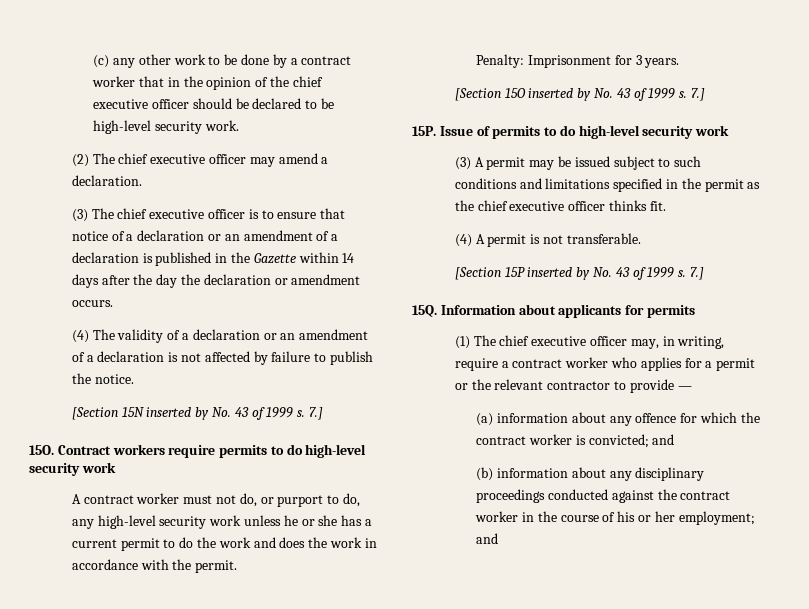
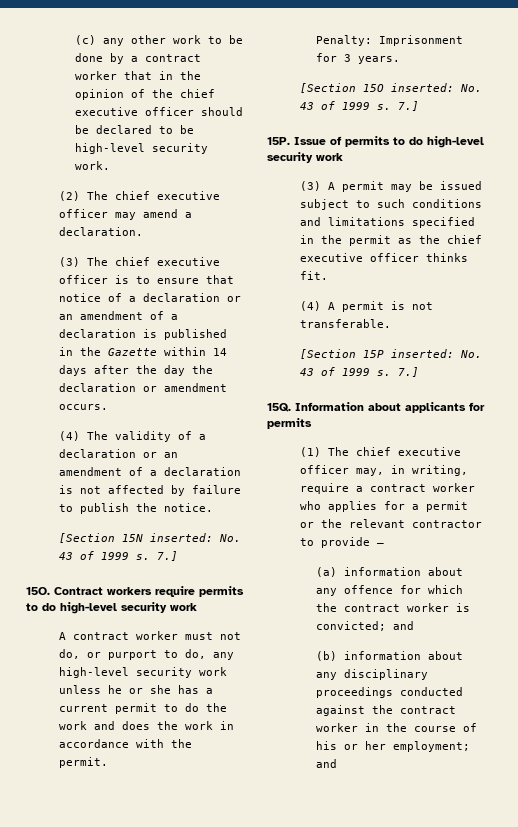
- [Section 15N inserted by No. 43 of 1999 s.
+ [Section 15N inserted: No. 43 of 1999 s.
- [Section 15O inserted by No. 43 of 1999 s.
+ [Section 15O inserted: No. 43 of 1999 s.
- [Section 15P inserted by No. 43 of 1999 s.
+ [Section 15P inserted: No. 43 of 1999 s.

